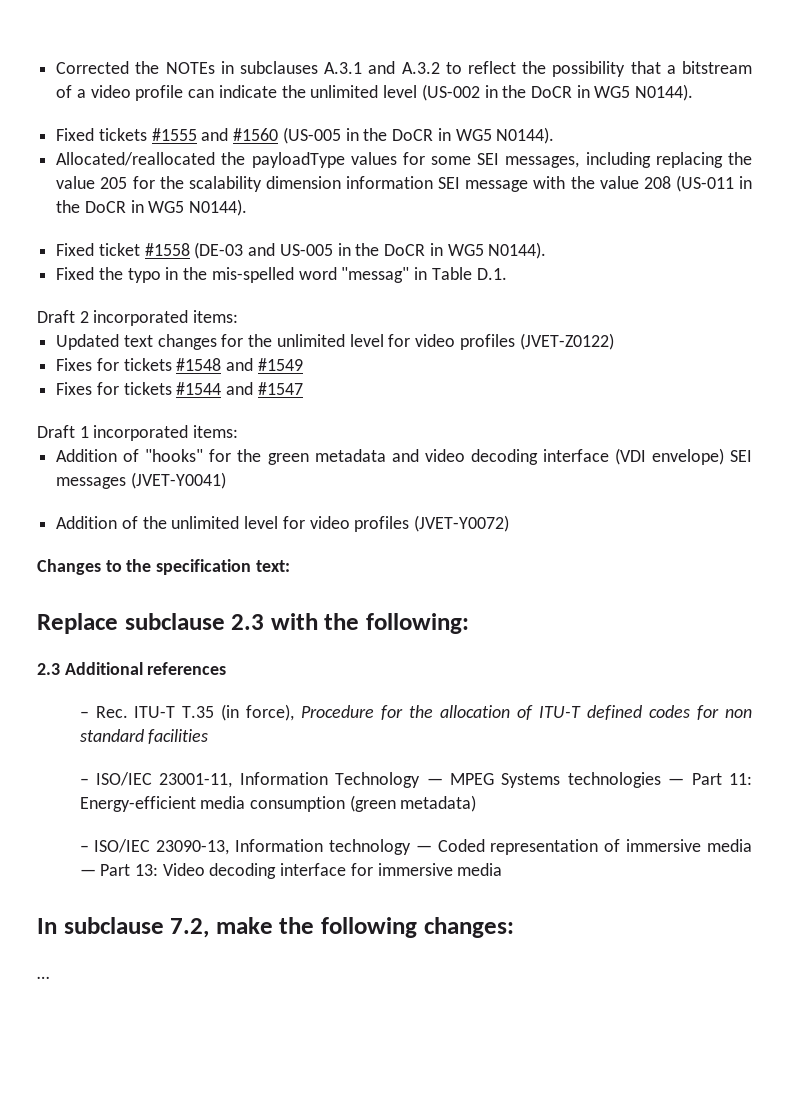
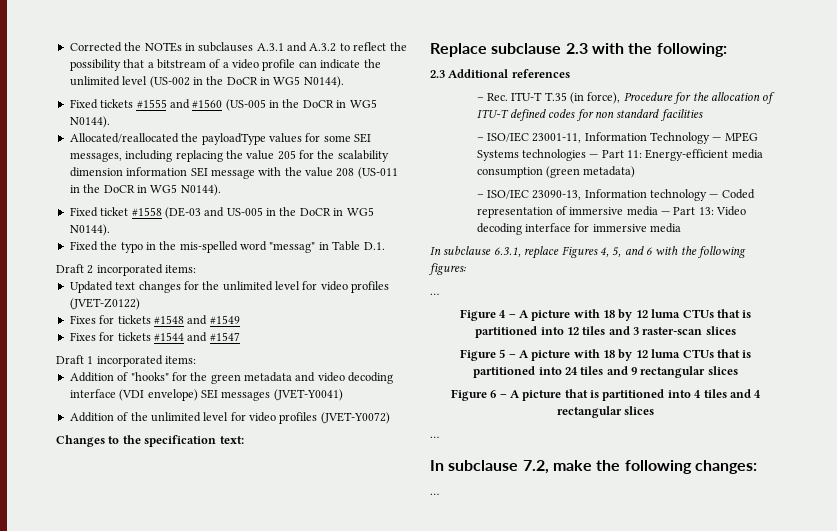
+ In subclause 6.3.1, replace Figures 4, 5, and 6 with the following figures:
+ …
+ Figure 4 – A picture with 18 by 12 luma CTUs that is partitioned into 12 tiles and 3 raster-scan slices
+ Figure 5 – A picture with 18 by 12 luma CTUs that is partitioned into 24 tiles and 9 rectangular slices
+ Figure 6 – A picture that is partitioned into 4 tiles and 4 rectangular slices
+ …

